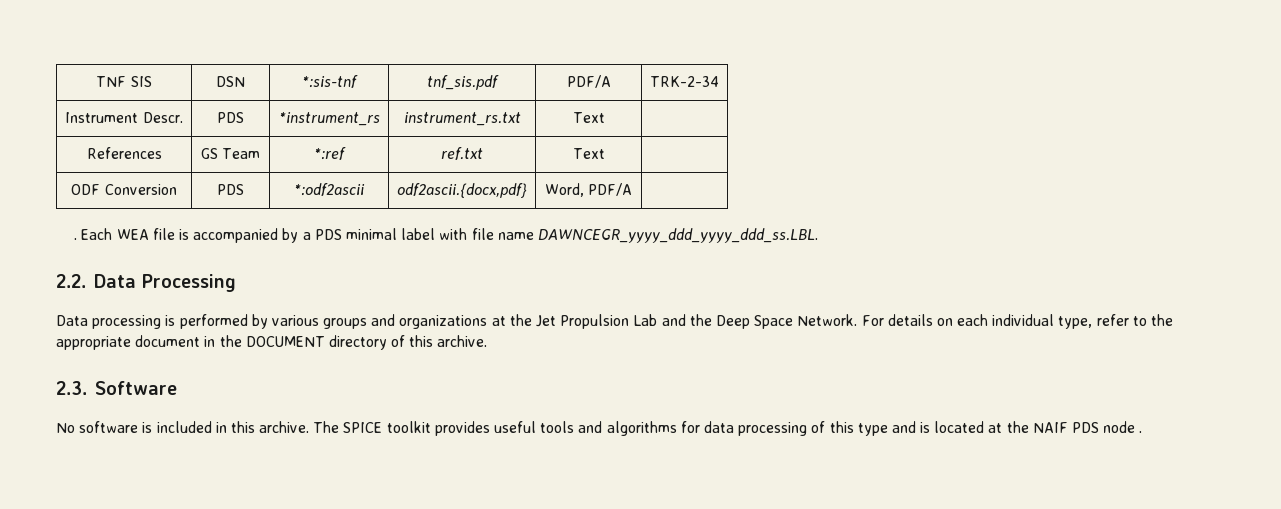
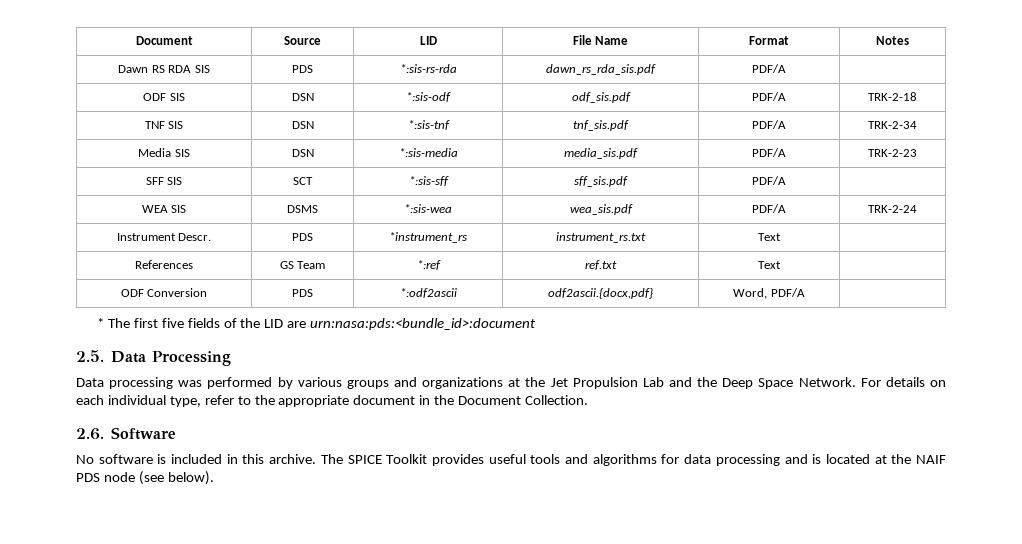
+ Document | Source | LID | File Name | Format | Notes
+ Dawn RS RDA SIS | PDS | *:sis-rs-rda | dawn_rs_rda_sis.pdf | PDF/A |
+ ODF SIS | DSN | *:sis-odf | odf_sis.pdf | PDF/A | TRK-2-18
+ Media SIS | DSN | *:sis-media | media_sis.pdf | PDF/A | TRK-2-23
+ SFF SIS | SCT | *:sis-sff | sff_sis.pdf | PDF/A |
+ WEA SIS | DSMS | *:sis-wea | wea_sis.pdf | PDF/A | TRK-2-24
- . Each WEA file is accompanied by a PDS minimal label with file name DAWNCEGR_yyyy_ddd_yyyy_ddd_ss.LBL.
- 2.2. Data Processing
+ * The first five fields of the LID are urn:nasa:pds:<bundle_id>:document
+ 2.5. Data Processing
- Data processing is performed by various groups and organizations at the Jet Propulsion Lab and the Deep Space Network.
+ Data processing was performed by various groups and organizations at the Jet Propulsion Lab and the Deep Space Network.
- For details on each individual type, refer to the appropriate document in the DOCUMENT directory of this archive.
- 2.3. Software
+ For details on each individual type, refer to the appropriate document in the Document Collection.
+ 2.6. Software
- The SPICE toolkit provides useful tools and algorithms for data processing of this type and is located at the NAIF PDS node .
+ The SPICE Toolkit provides useful tools and algorithms for data processing and is located at the NAIF PDS node (see below).

